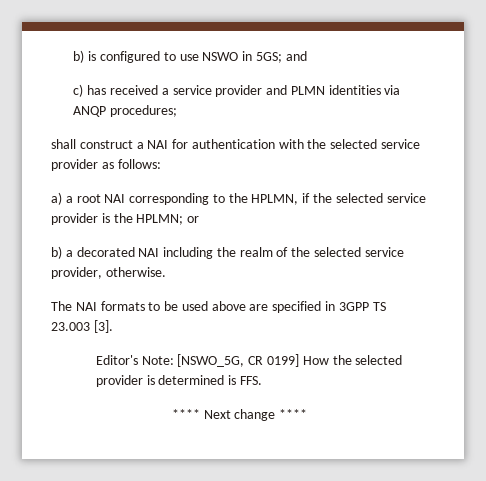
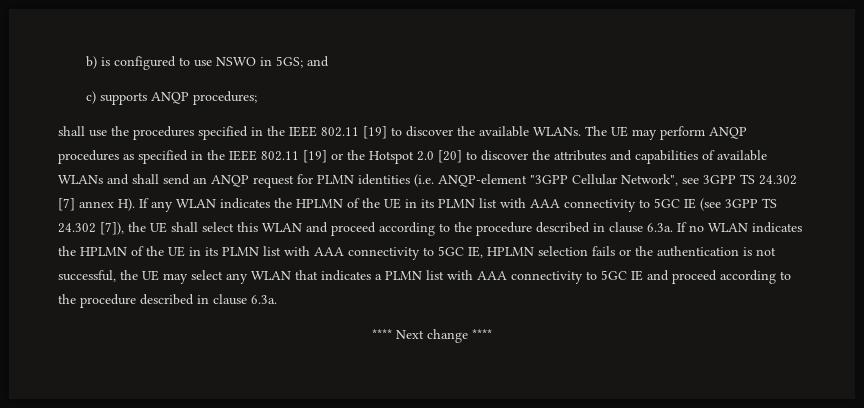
- c) has received a service provider and PLMN identities via ANQP procedures;
- shall construct a NAI for authentication with the selected service provider as follows:
- a) a root NAI corresponding to the HPLMN, if the selected service provider is the HPLMN; or
- b) a decorated NAI including the realm of the selected service provider, otherwise.
- The NAI formats to be used above are specified in 3GPP TS 23.003 [3].
- Editor's Note: [NSWO_5G, CR 0199] How the selected provider is determined is FFS.
+ c) supports ANQP procedures;
+ shall use the procedures specified in the IEEE 802.11 [19] to discover the available WLANs. The UE may perform ANQP procedures as specified in the IEEE 802.11 [19] or the Hotspot 2.0 [20] to discover the attributes and capabilities of available WLANs and shall send an ANQP request for PLMN identities (i.e. ANQP-element "3GPP Cellular Network", see 3GPP TS 24.302 [7] annex H). If any WLAN indicates the HPLMN of the UE in its PLMN list with AAA connectivity to 5GC IE (see 3GPP TS 24.302 [7]), the UE shall select this WLAN and proceed according to the procedure described in clause 6.3a. If no WLAN indicates the HPLMN of the UE in its PLMN list with AAA connectivity to 5GC IE, HPLMN selection fails or the authentication is not successful, the UE may select any WLAN that indicates a PLMN list with AAA connectivity to 5GC IE and proceed according to the procedure described in clause 6.3a.

